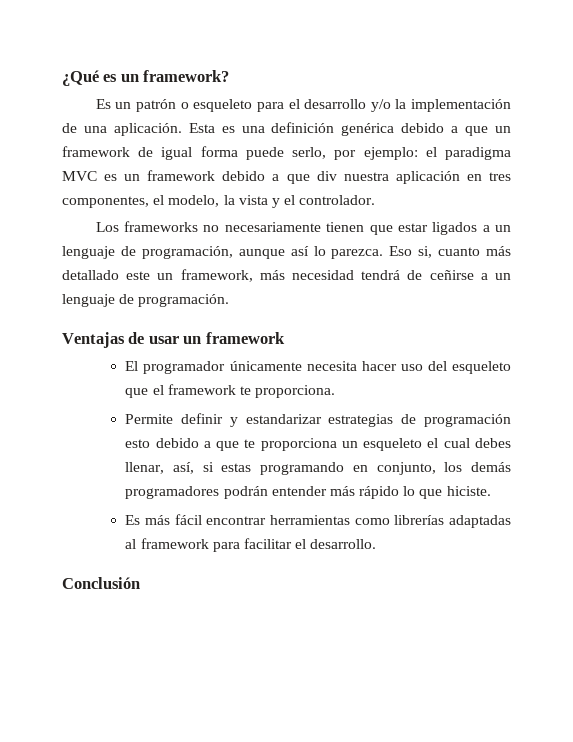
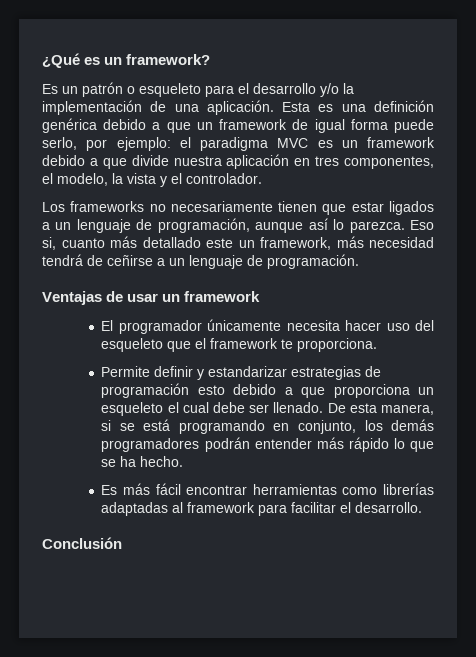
- Esta es una definición genérica debido a que un framework de igual forma puede serlo, por ejemplo: el paradigma MVC es un framework debido a que div nuestra aplicación en tres componentes, el modelo, la vista y el controlador.
+ Esta es una definición genérica debido a que un framework de igual forma puede serlo, por ejemplo: el paradigma MVC es un framework debido a que divide nuestra aplicación en tres componentes, el modelo, la vista y el controlador.
- Permite definir y estandarizar estrategias de programación esto debido a que te proporciona un esqueleto el cual debes llenar, así, si estas programando en conjunto, los demás programadores podrán entender más rápido lo que hiciste.
+ Permite definir y estandarizar estrategias de programación esto debido a que proporciona un esqueleto el cual debe ser llenado. De esta manera, si se está programando en conjunto, los demás programadores podrán entender más rápido lo que se ha hecho.

